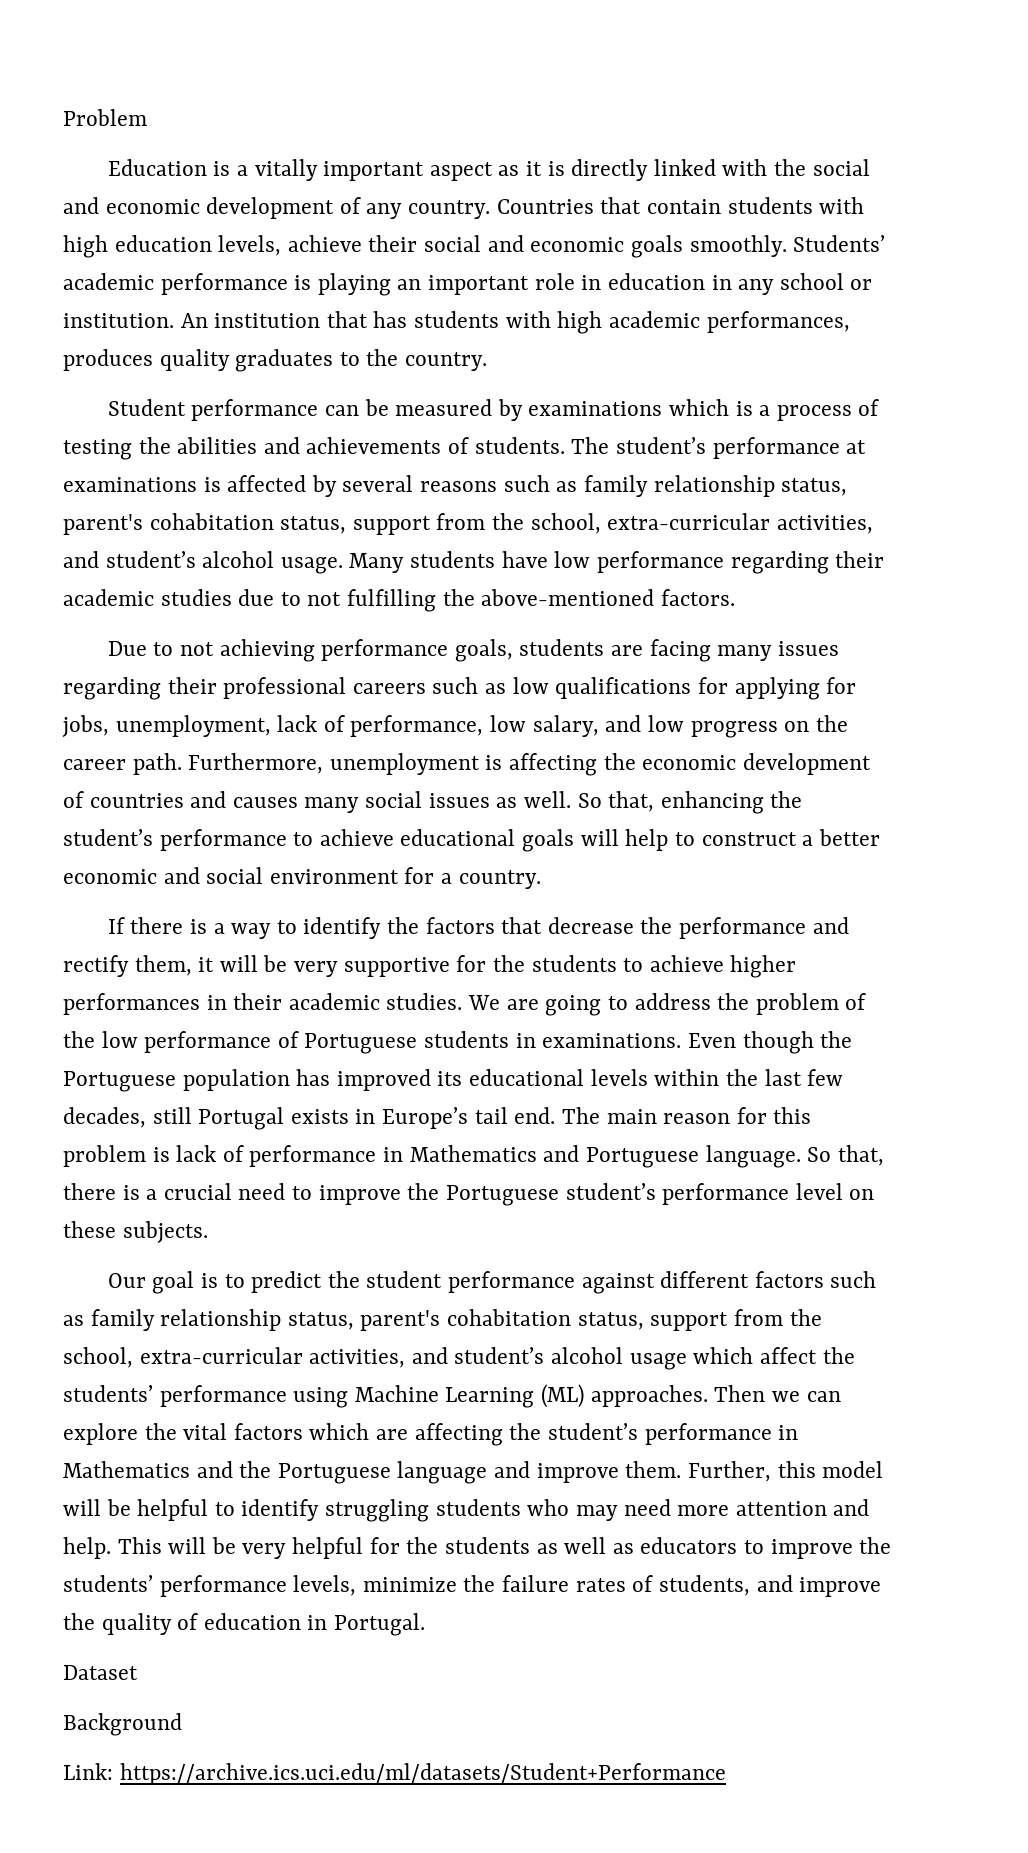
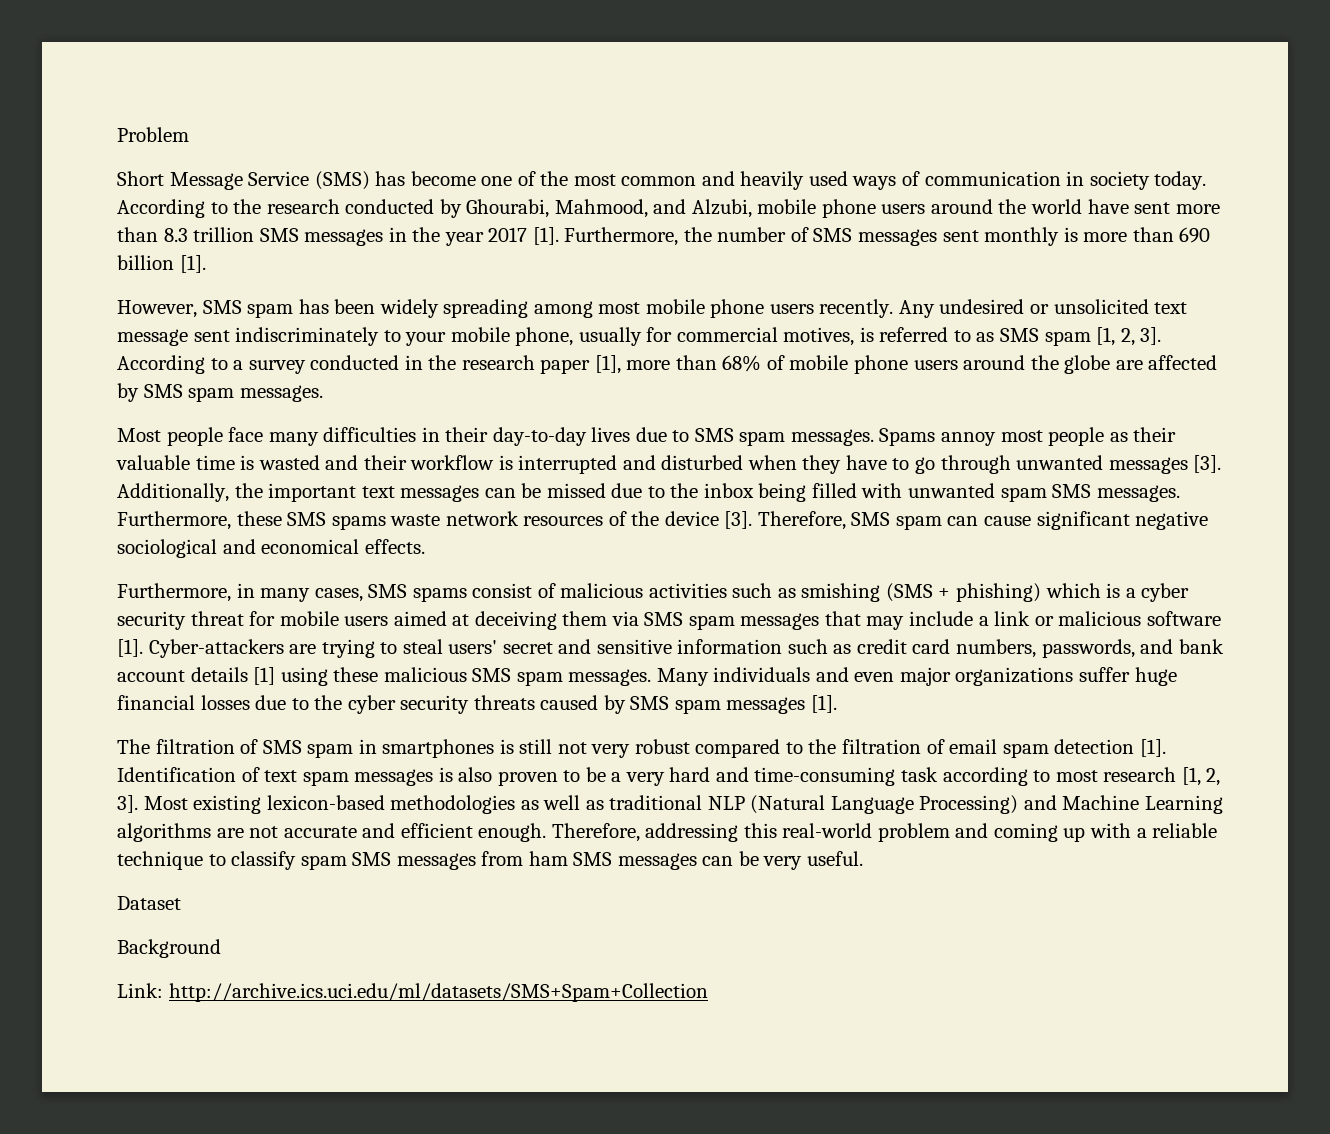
- Education is a vitally important aspect as it is directly linked with the social and economic development of any country. Countries that contain students with high education levels, achieve their social and economic goals smoothly. Students’ academic performance is playing an important role in education in any school or institution. An institution that has students with high academic performances, produces quality graduates to the country.
- Student performance can be measured by examinations which is a process of testing the abilities and achievements of students. The student’s performance at examinations is affected by several reasons such as family relationship status, parent's cohabitation status, support from the school, extra-curricular activities, and student’s alcohol usage. Many students have low performance regarding their academic studies due to not fulfilling the above-mentioned factors.
- Due to not achieving performance goals, students are facing many issues regarding their professional careers such as low qualifications for applying for jobs, unemployment, lack of performance, low salary, and low progress on the career path. Furthermore, unemployment is affecting the economic development of countries and causes many social issues as well. So that, enhancing the student’s performance to achieve educational goals will help to construct a better economic and social environment for a country.
- If there is a way to identify the factors that decrease the performance and rectify them, it will be very supportive for the students to achieve higher performances in their academic studies. We are going to address the problem of the low performance of Portuguese students in examinations. Even though the Portuguese population has improved its educational levels within the last few decades, still Portugal exists in Europe’s tail end. The main reason for this problem is lack of performance in Mathematics and Portuguese language. So that, there is a crucial need to improve the Portuguese student’s performance level on these subjects.
- Our goal is to predict the student performance against different factors such as family relationship status, parent's cohabitation status, support from the school, extra-curricular activities, and student’s alcohol usage which affect the students’ performance using Machine Learning (ML) approaches. Then we can explore the vital factors which are affecting the student’s performance in Mathematics and the Portuguese language and improve them. Further, this model will be helpful to identify struggling students who may need more attention and help. This will be very helpful for the students as well as educators to improve the students’ performance levels, minimize the failure rates of students, and improve the quality of education in Portugal.
+ Short Message Service (SMS) has become one of the most common and heavily used ways of communication in society today. According to the research conducted by Ghourabi, Mahmood, and Alzubi, mobile phone users around the world have sent more than 8.3 trillion SMS messages in the year 2017 [1]. Furthermore, the number of SMS messages sent monthly is more than 690 billion [1].
+ However, SMS spam has been widely spreading among most mobile phone users recently. Any undesired or unsolicited text message sent indiscriminately to your mobile phone, usually for commercial motives, is referred to as SMS spam [1, 2, 3]. According to a survey conducted in the research paper [1], more than 68% of mobile phone users around the globe are affected by SMS spam messages.
+ Most people face many difficulties in their day-to-day lives due to SMS spam messages. Spams annoy most people as their valuable time is wasted and their workflow is interrupted and disturbed when they have to go through unwanted messages [3]. Additionally, the important text messages can be missed due to the inbox being filled with unwanted spam SMS messages. Furthermore, these SMS spams waste network resources of the device [3]. Therefore, SMS spam can cause significant negative sociological and economical effects.
+ Furthermore, in many cases, SMS spams consist of malicious activities such as smishing (SMS + phishing) which is a cyber security threat for mobile users aimed at deceiving them via SMS spam messages that may include a link or malicious software [1]. Cyber-attackers are trying to steal users' secret and sensitive information such as credit card numbers, passwords, and bank account details [1] using these malicious SMS spam messages. Many individuals and even major organizations suffer huge financial losses due to the cyber security threats caused by SMS spam messages [1].
+ The filtration of SMS spam in smartphones is still not very robust compared to the filtration of email spam detection [1]. Identification of text spam messages is also proven to be a very hard and time-consuming task according to most research [1, 2, 3]. Most existing lexicon-based methodologies as well as traditional NLP (Natural Language Processing) and Machine Learning algorithms are not accurate and efficient enough. Therefore, addressing this real-world problem and coming up with a reliable technique to classify spam SMS messages from ham SMS messages can be very useful.
- Link: https://archive.ics.uci.edu/ml/datasets/Student+Performance
+ Link: http://archive.ics.uci.edu/ml/datasets/SMS+Spam+Collection

